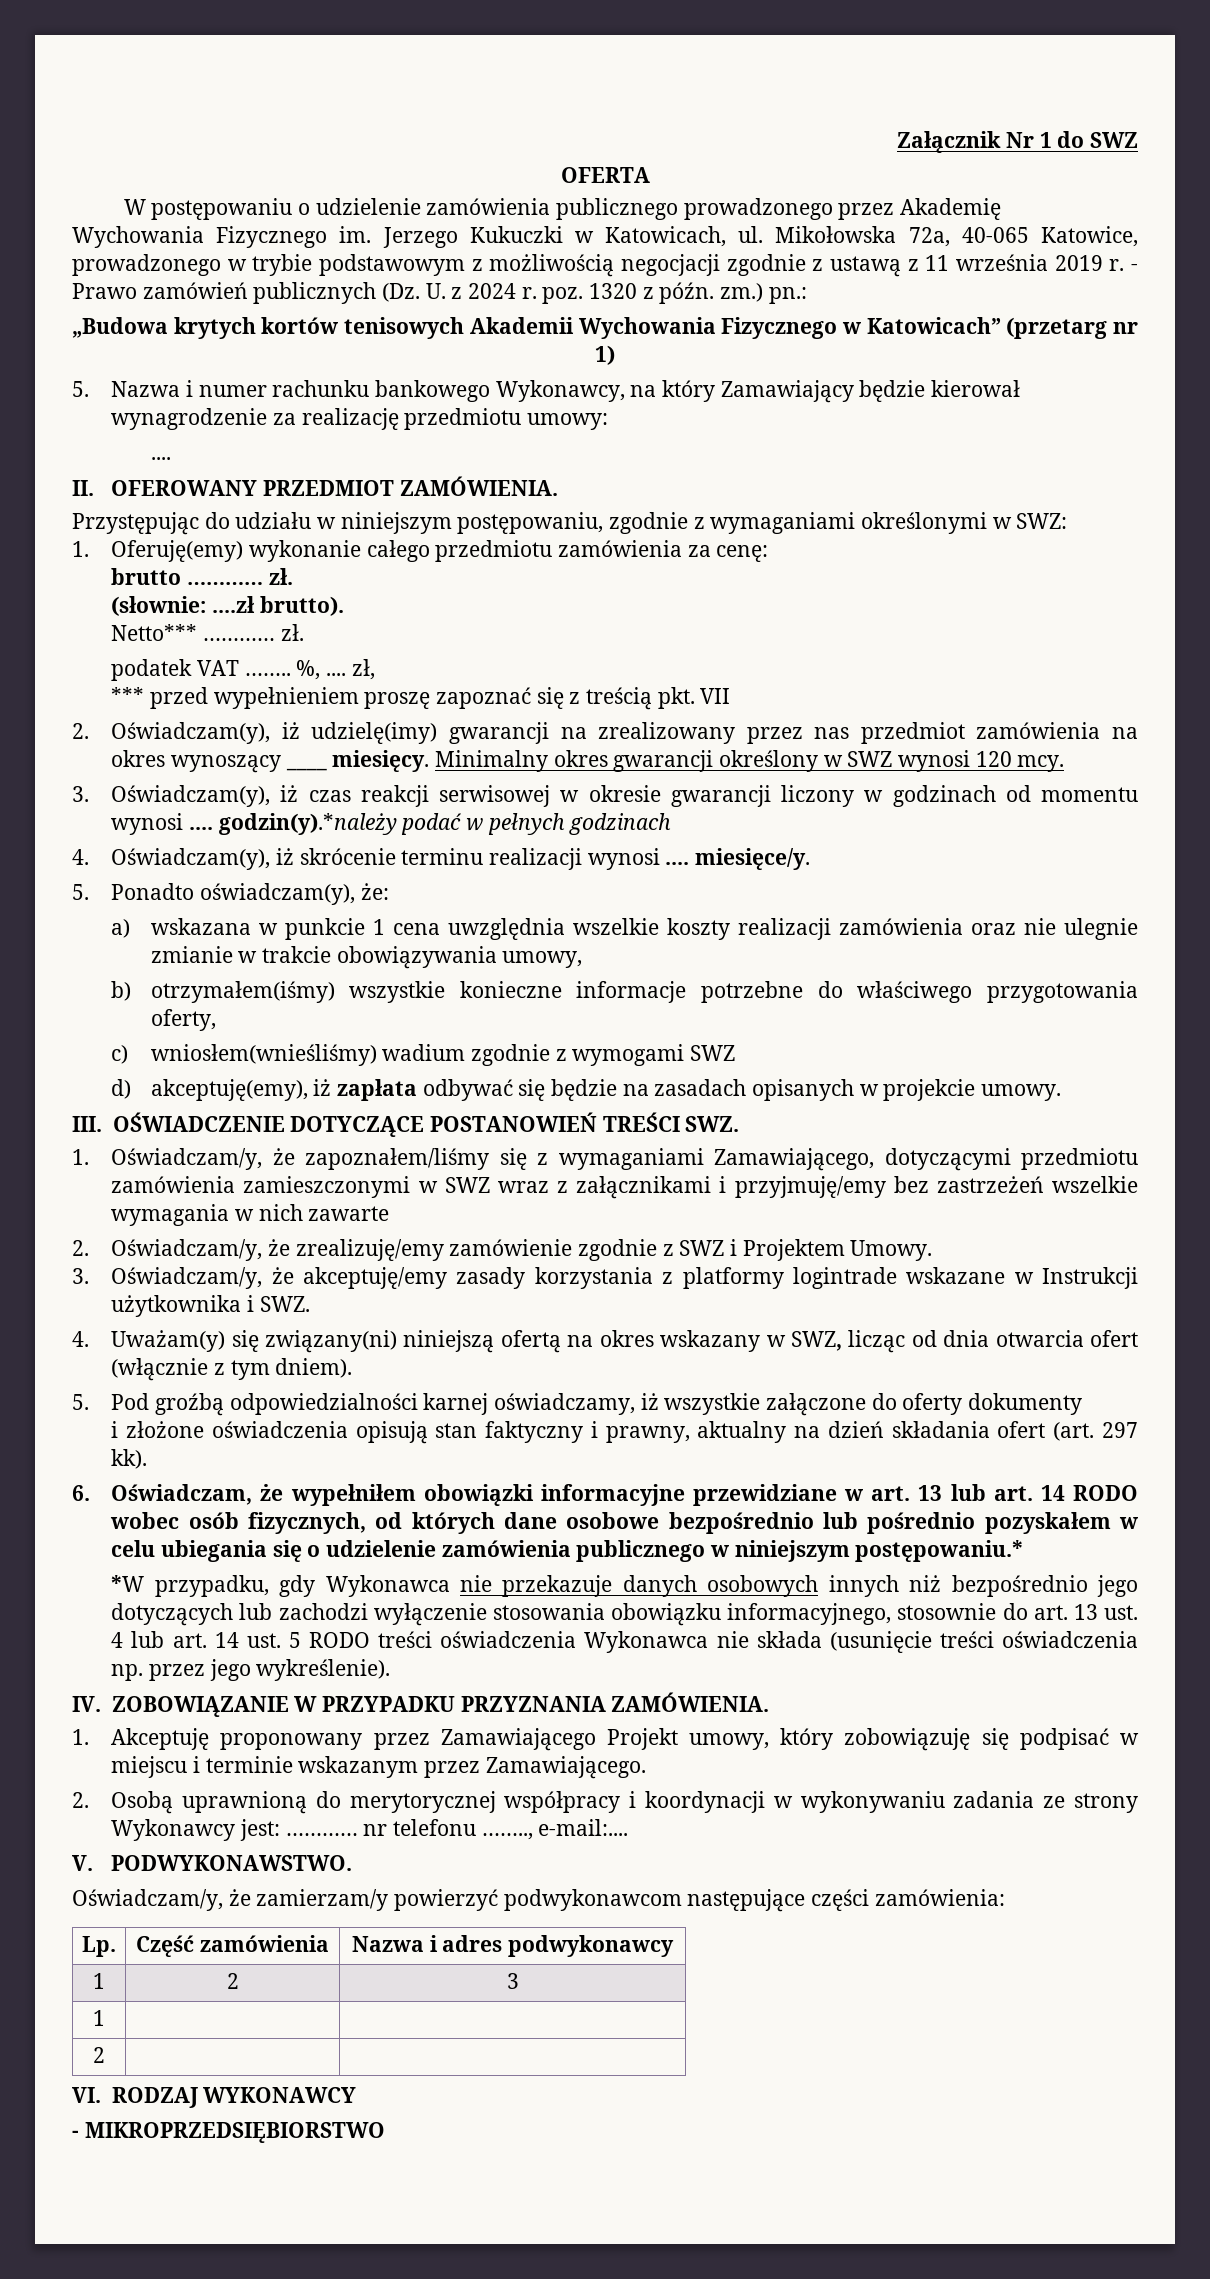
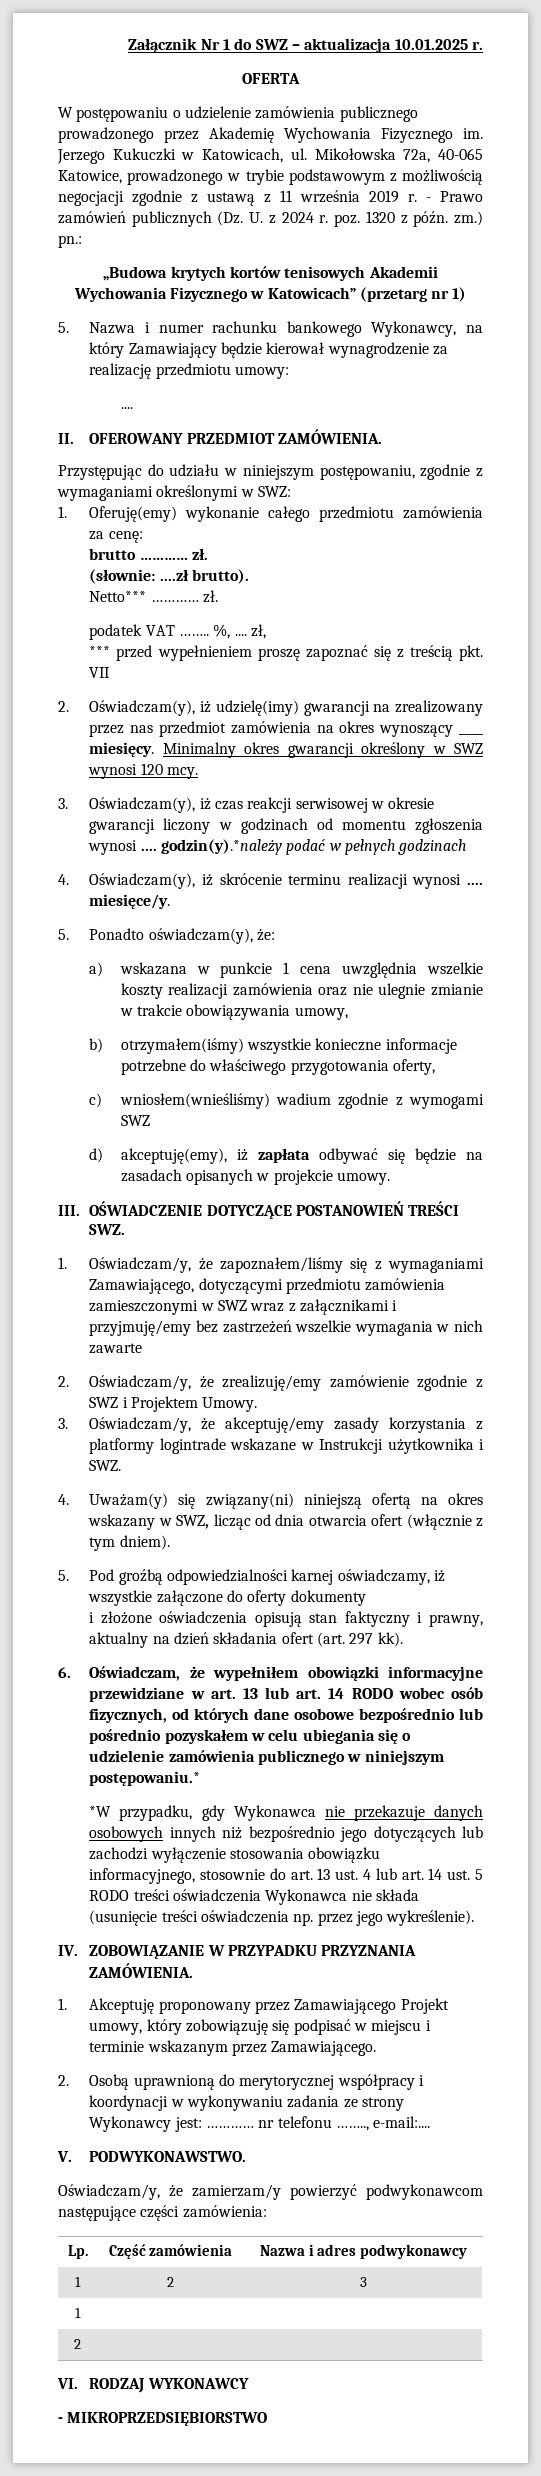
- Załącznik Nr 1 do SWZ
+ Załącznik Nr 1 do SWZ – aktualizacja 10.01.2025 r.
- 3. Oświadczam(y), iż czas reakcji serwisowej w okresie gwarancji liczony w godzinach od momentu wynosi .... godzin(y).*należy podać w pełnych godzinach
+ 3. Oświadczam(y), iż czas reakcji serwisowej w okresie gwarancji liczony w godzinach od momentu zgłoszenia wynosi .... godzin(y).*należy podać w pełnych godzinach

